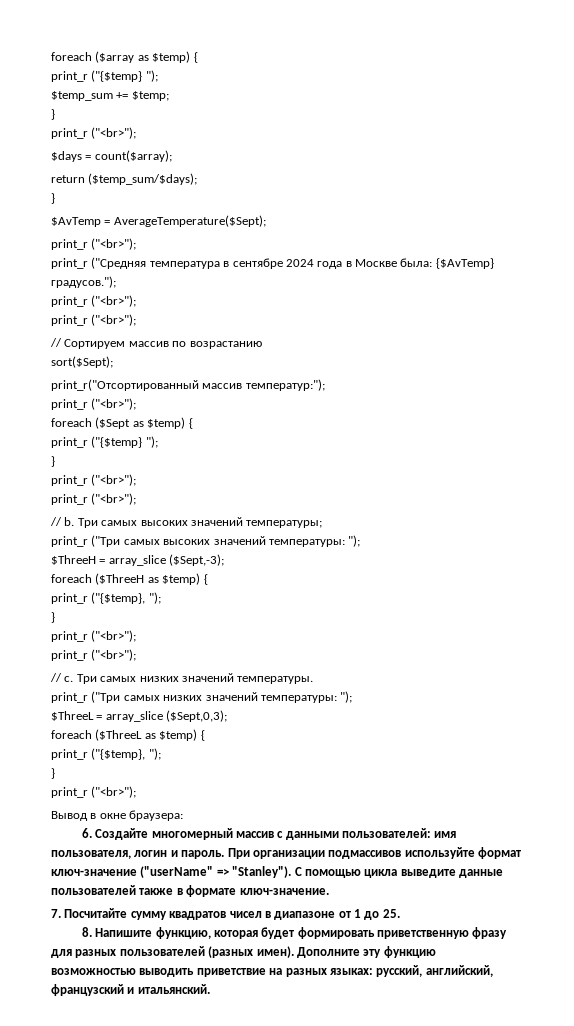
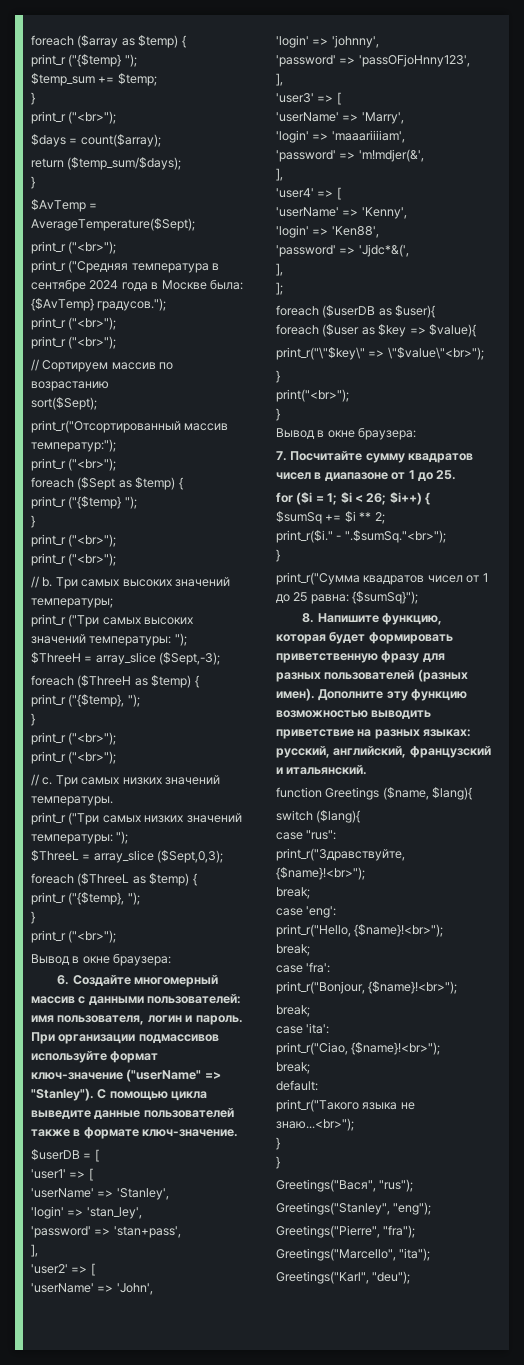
+ $userDB = [
+ 'user1' => [
+ 'userName' => 'Stanley',
+ 'login' => 'stan_ley',
+ 'password' => 'stan+pass',
+ ],
+ 'user2' => [
+ 'userName' => 'John',
+ 'login' => 'johnny',
+ 'password' => 'passOFjoHnny123',
+ ],
+ 'user3' => [
+ 'userName' => 'Marry',
+ 'login' => 'maaariiiiam',
+ 'password' => 'm!mdjer(&',
+ ],
+ 'user4' => [
+ 'userName' => 'Kenny',
+ 'login' => 'Ken88',
+ 'password' => 'Jjdc*&(',
+ ],
+ ];
+ foreach ($userDB as $user){
+ foreach ($user as $key => $value){
+ print_r("\"$key\" => \"$value\"<br>");
+ }
+ print("<br>");
+ }
+ Вывод в окне браузера:
+ for ($i = 1; $i < 26; $i++) {
+ $sumSq += $i ** 2;
+ print_r($i." - ".$sumSq."<br>");
+ }
+ print_r("Сумма квадратов чисел от 1 до 25 равна: {$sumSq}");
+ function Greetings ($name, $lang){
+ switch ($lang){
+ case "rus":
+ print_r("Здравствуйте, {$name}!<br>");
+ break;
+ case 'eng':
+ print_r("Hello, {$name}!<br>");
+ break;
+ case 'fra':
+ print_r("Bonjour, {$name}!<br>");
+ break;
+ case 'ita':
+ print_r("Ciao, {$name}!<br>");
+ break;
+ default:
+ print_r("Такого языка не знаю...<br>");
+ }
+ }
+ Greetings("Вася", "rus");
+ Greetings("Stanley", "eng");
+ Greetings("Pierre", "fra");
+ Greetings("Marcello", "ita");
+ Greetings("Karl", "deu");

